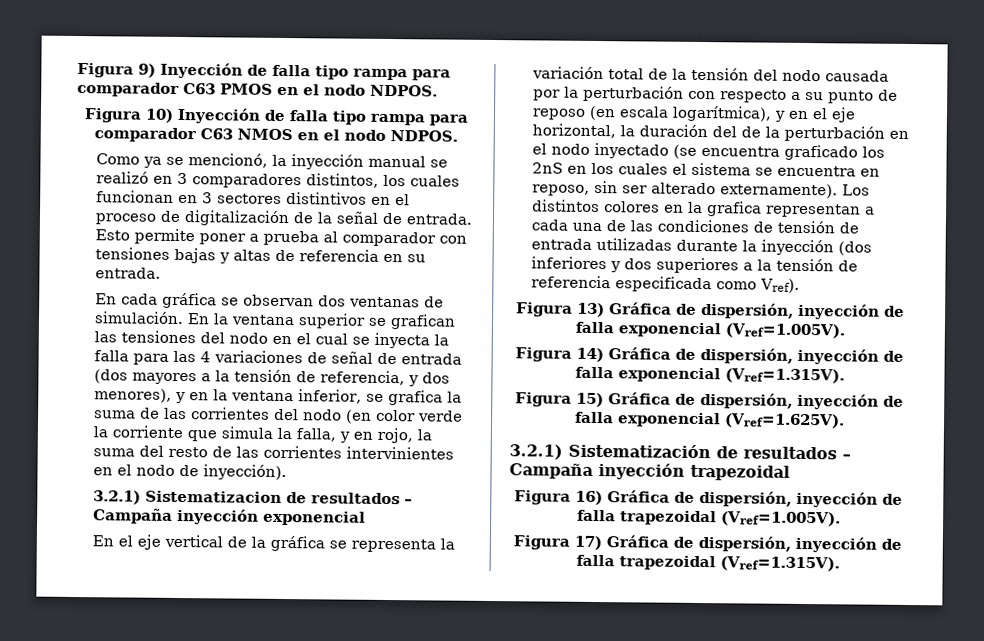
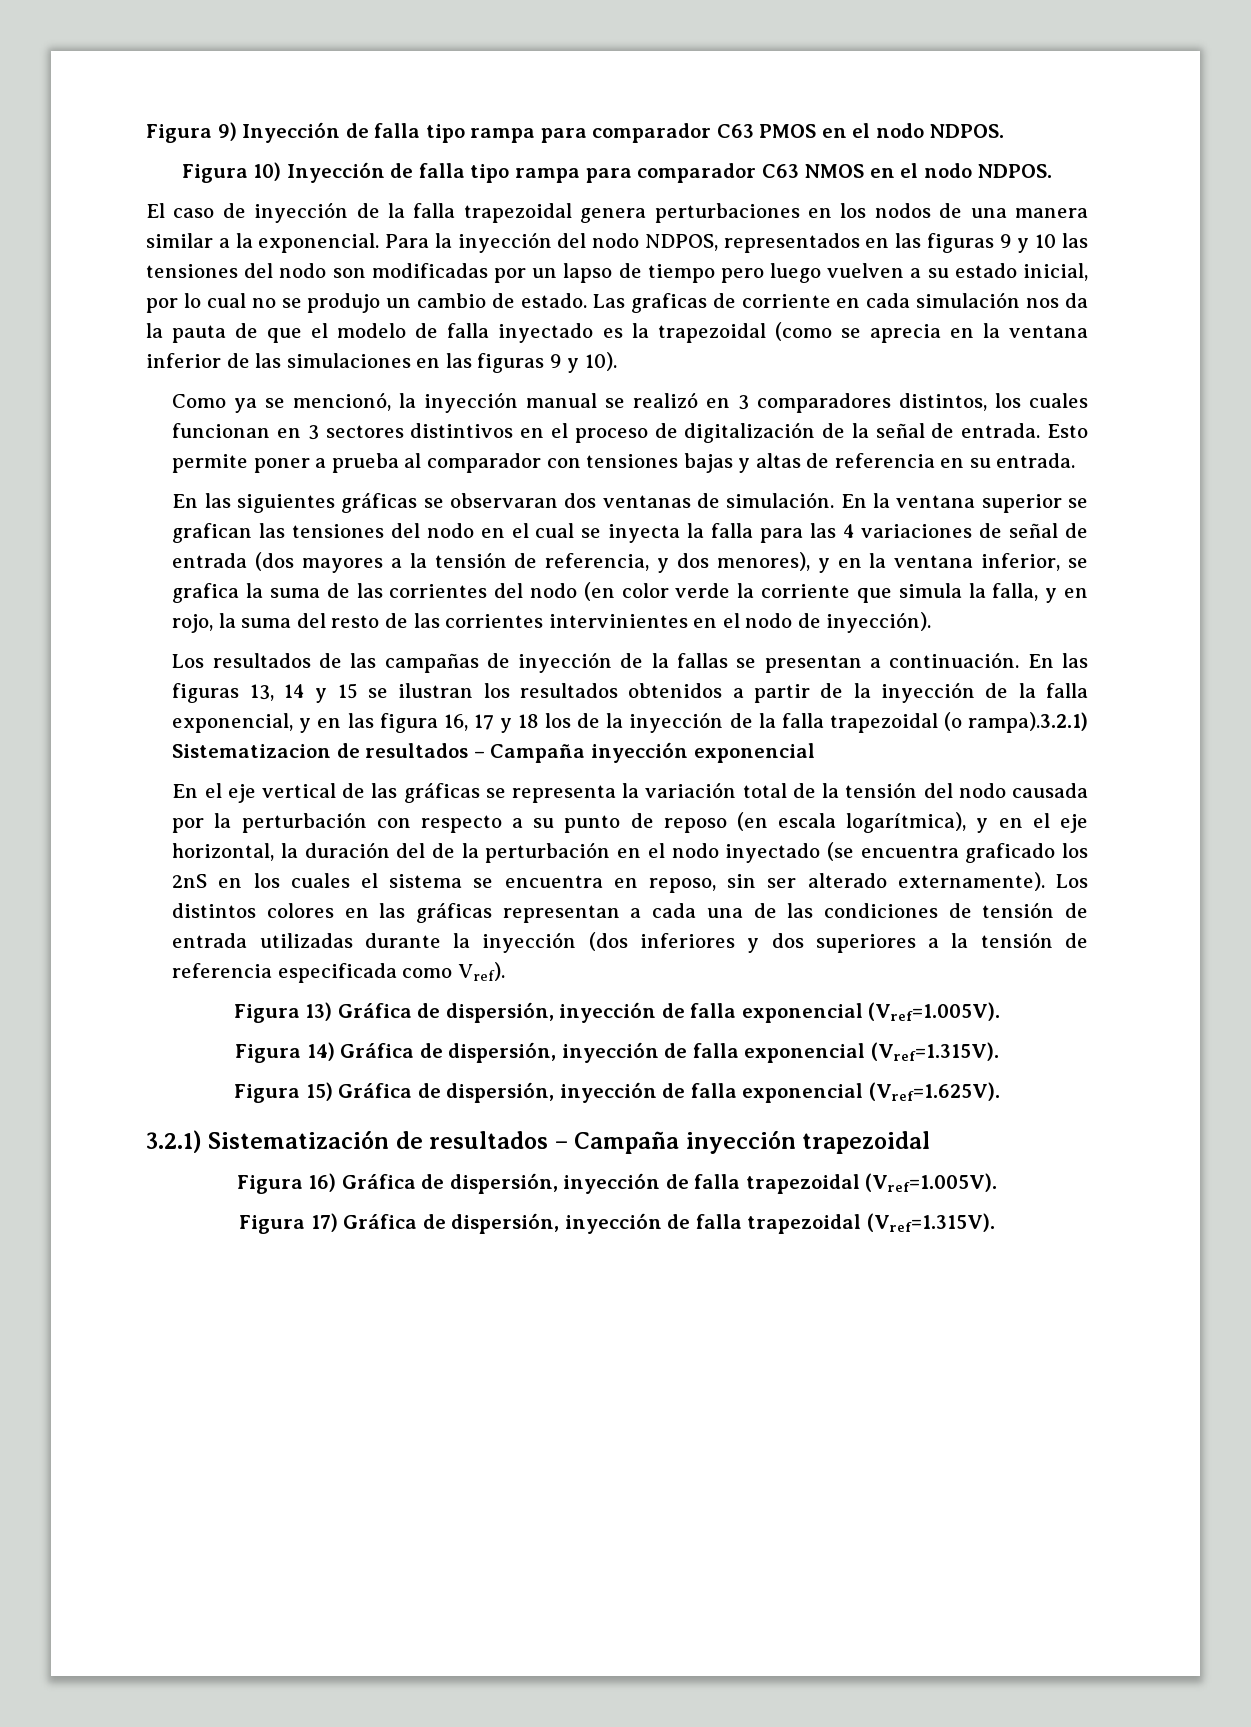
+ El caso de inyección de la falla trapezoidal genera perturbaciones en los nodos de una manera similar a la exponencial. Para la inyección del nodo NDPOS, representados en las figuras 9 y 10 las tensiones del nodo son modificadas por un lapso de tiempo pero luego vuelven a su estado inicial, por lo cual no se produjo un cambio de estado. Las graficas de corriente en cada simulación nos da la pauta de que el modelo de falla inyectado es la trapezoidal (como se aprecia en la ventana inferior de las simulaciones en las figuras 9 y 10).
- En cada gráfica se observan dos ventanas de simulación.
+ En las siguientes gráficas se observaran dos ventanas de simulación.
- 3.2.1) Sistematizacion de resultados – Campaña inyección exponencial
+ Los resultados de las campañas de inyección de la fallas se presentan a continuación. En las figuras 13, 14 y 15 se ilustran los resultados obtenidos a partir de la inyección de la falla exponencial, y en las figura 16, 17 y 18 los de la inyección de la falla trapezoidal (o rampa).3.2.1) Sistematizacion de resultados – Campaña inyección exponencial
- En el eje vertical de la gráfica se representa la variación total de la tensión del nodo causada por la perturbación con respecto a su punto de reposo (en escala logarítmica), y en el eje horizontal, la duración del de la perturbación en el nodo inyectado (se encuentra graficado los 2nS en los cuales el sistema se encuentra en reposo, sin ser alterado externamente).
+ En el eje vertical de las gráficas se representa la variación total de la tensión del nodo causada por la perturbación con respecto a su punto de reposo (en escala logarítmica), y en el eje horizontal, la duración del de la perturbación en el nodo inyectado (se encuentra graficado los 2nS en los cuales el sistema se encuentra en reposo, sin ser alterado externamente).
- Los distintos colores en la grafica representan a cada una de las condiciones de tensión de entrada utilizadas durante la inyección (dos inferiores y dos superiores a la tensión de referencia especificada como Vref).
+ Los distintos colores en las gráficas representan a cada una de las condiciones de tensión de entrada utilizadas durante la inyección (dos inferiores y dos superiores a la tensión de referencia especificada como Vref).

